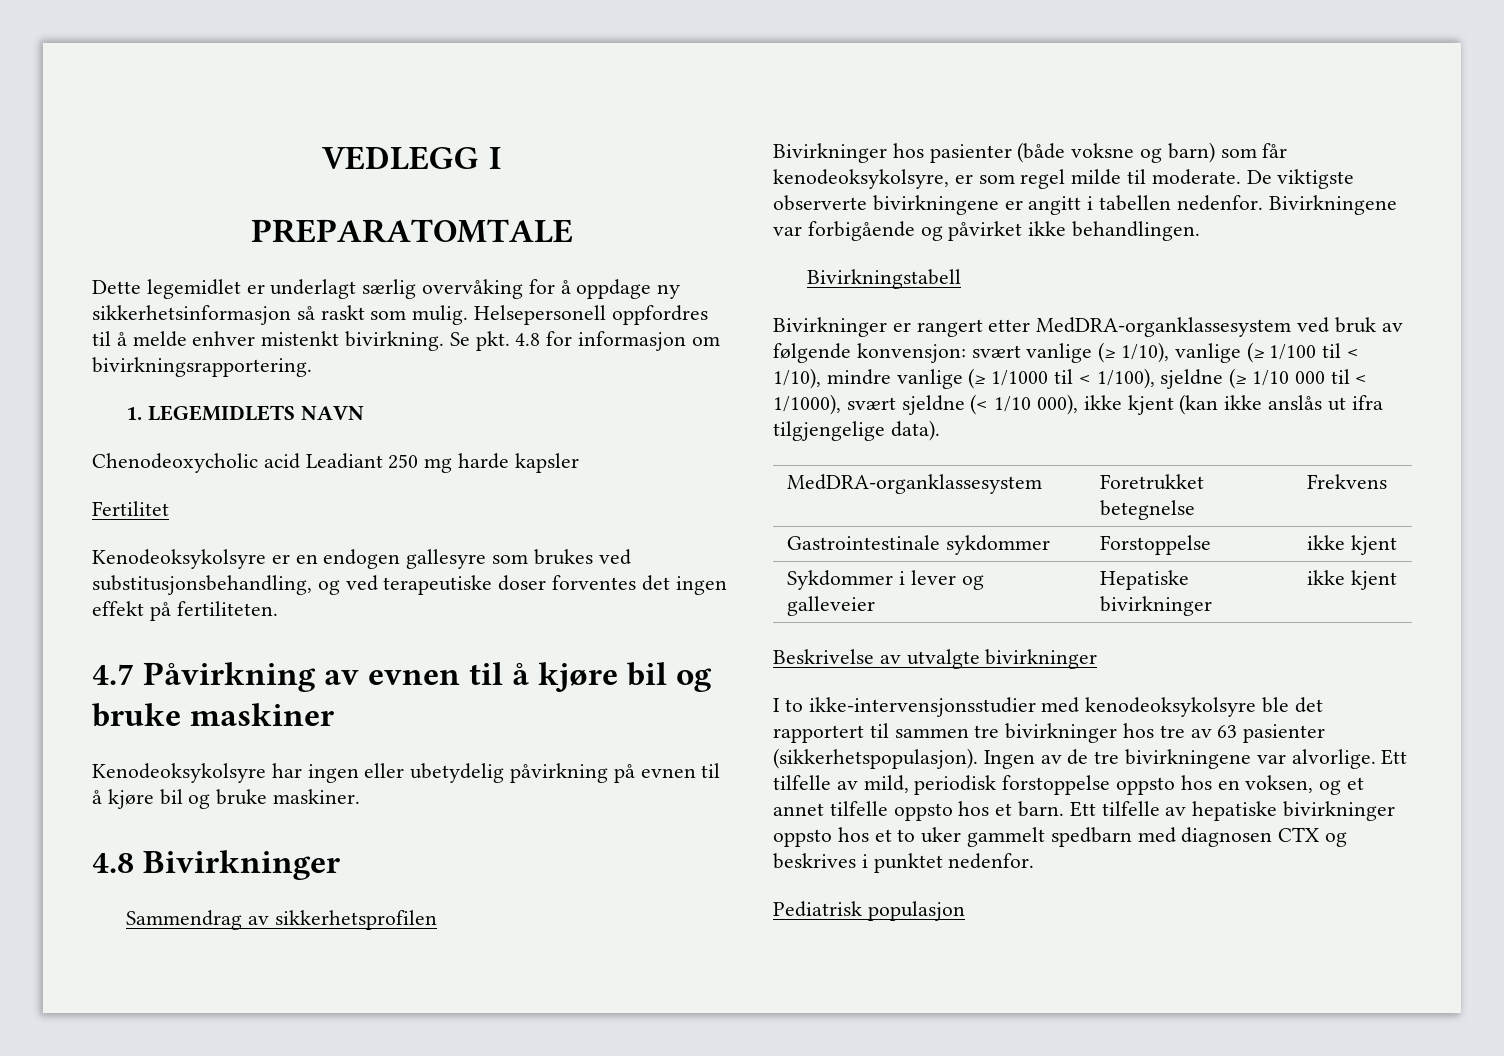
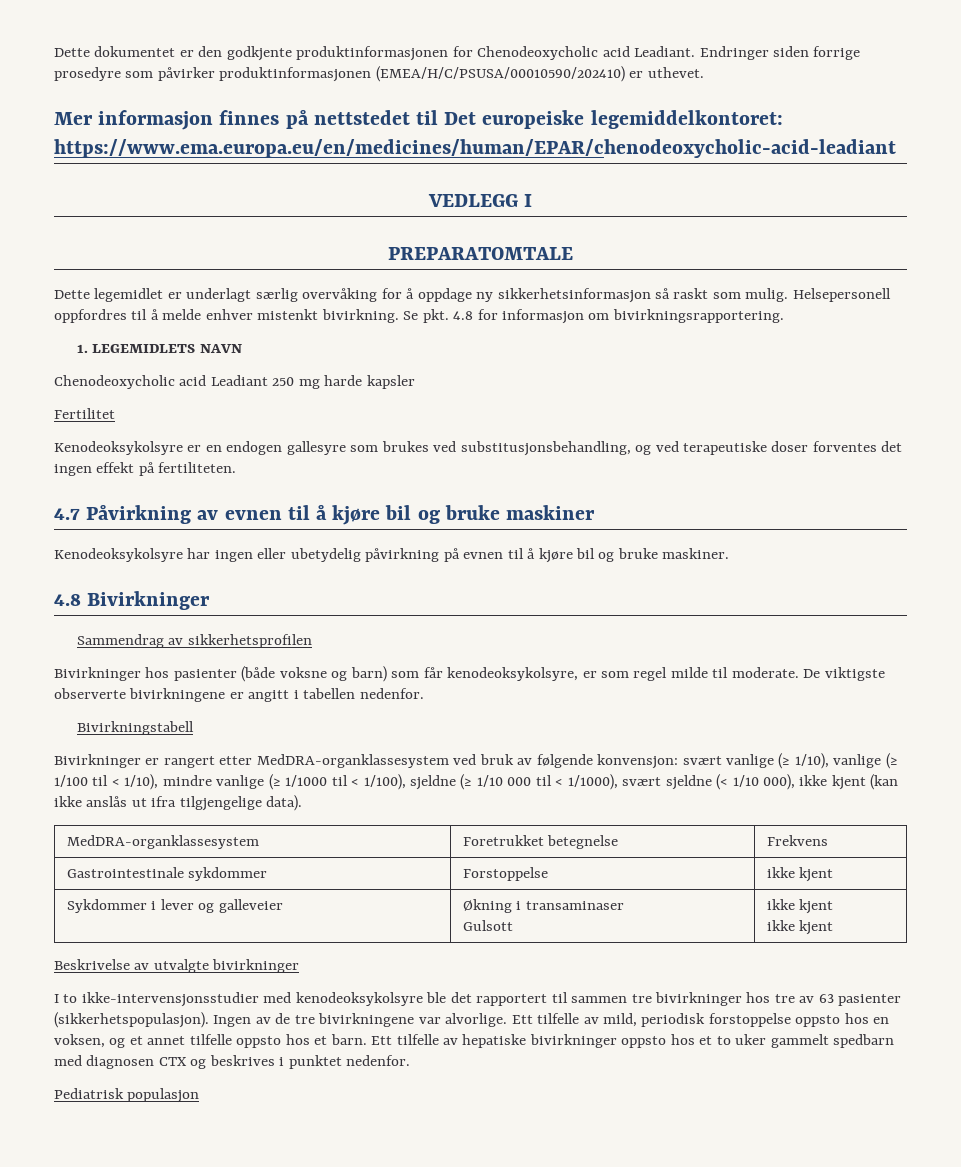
+ Dette dokumentet er den godkjente produktinformasjonen for Chenodeoxycholic acid Leadiant. Endringer siden forrige prosedyre som påvirker produktinformasjonen (EMEA/H/C/PSUSA/00010590/202410) er uthevet.
+ Mer informasjon finnes på nettstedet til Det europeiske legemiddelkontoret: https://www.ema.europa.eu/en/medicines/human/EPAR/chenodeoxycholic-acid-leadiant
- Bivirkningene var forbigående og påvirket ikke behandlingen.
- Sykdommer i lever og galleveier | Hepatiske bivirkninger | ikke kjent
+ Sykdommer i lever og galleveier | Økning i transaminaser
+ Gulsott | ikke kjent
+ ikke kjent

